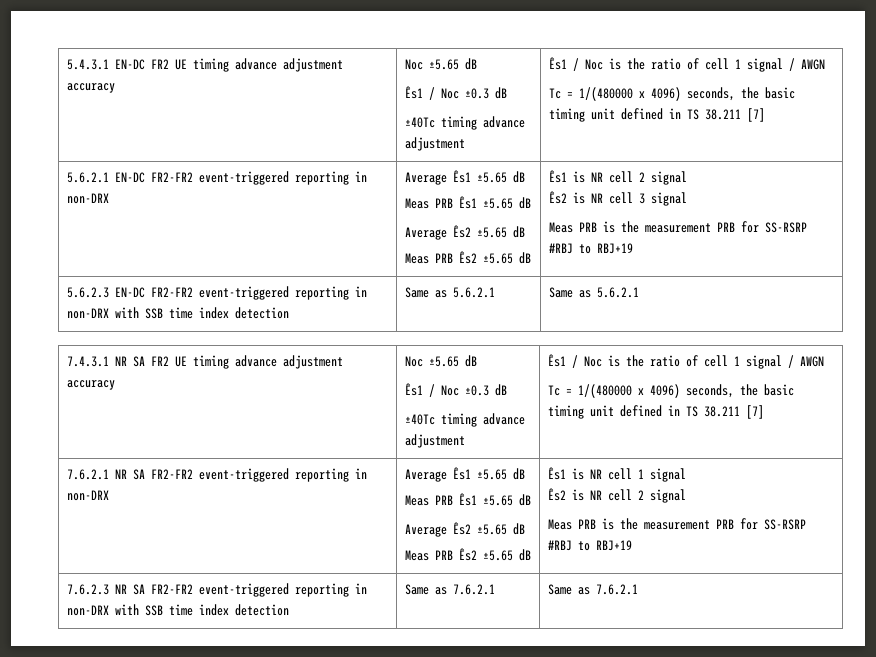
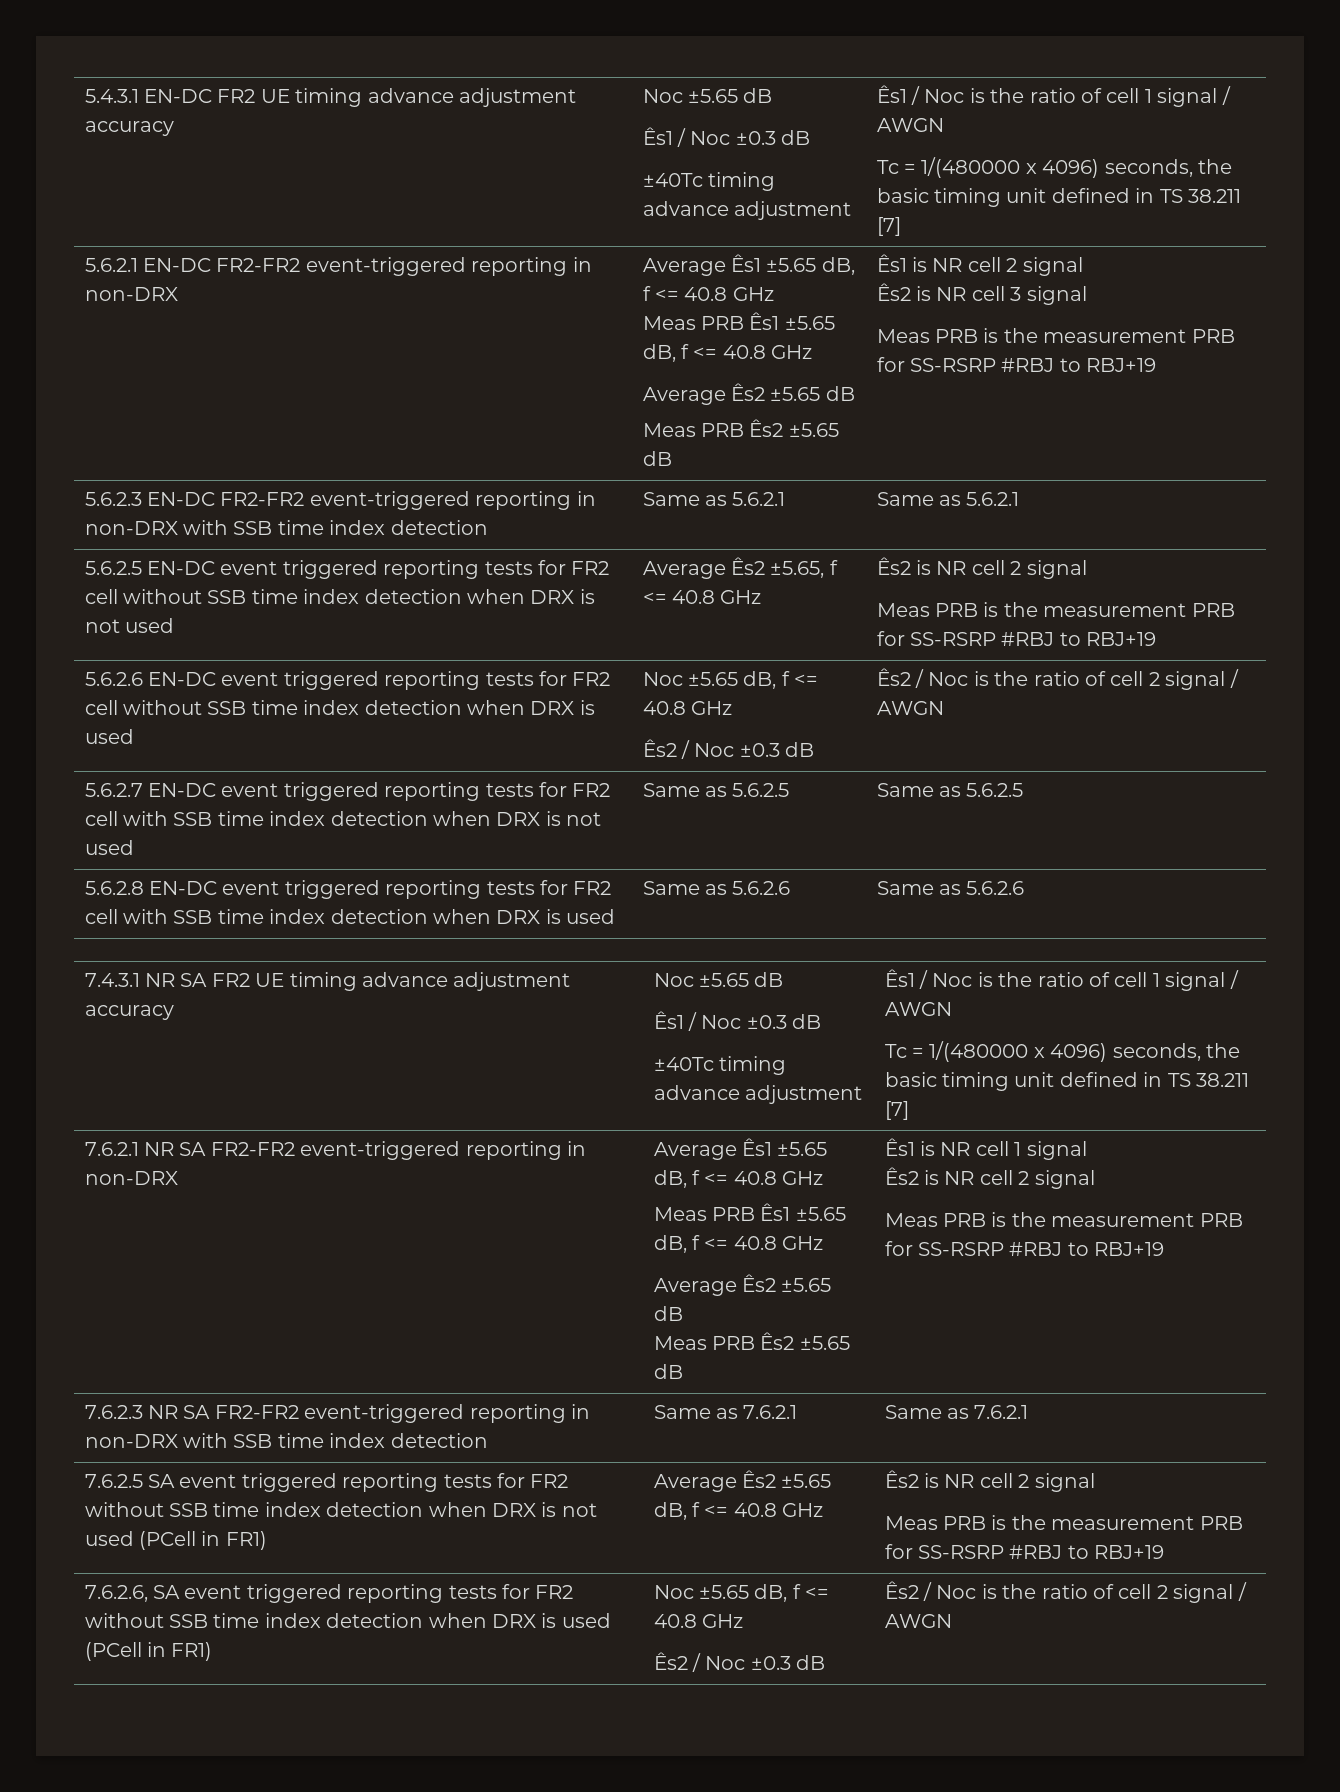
- 5.6.2.1 EN-DC FR2-FR2 event-triggered reporting in non-DRX | Average Ês1 ±5.65 dB
- Meas PRB Ês1 ±5.65 dB
+ 5.6.2.1 EN-DC FR2-FR2 event-triggered reporting in non-DRX | Average Ês1 ±5.65 dB, f <= 40.8 GHz
+ Meas PRB Ês1 ±5.65 dB, f <= 40.8 GHz
+ 5.6.2.5 EN-DC event triggered reporting tests for FR2 cell without SSB time index detection when DRX is not used | Average Ês2 ±5.65, f <= 40.8 GHz | Ês2 is NR cell 2 signal
+ Meas PRB is the measurement PRB for SS-RSRP #RBJ to RBJ+19
+ 5.6.2.6 EN-DC event triggered reporting tests for FR2 cell without SSB time index detection when DRX is used | Noc ±5.65 dB, f <= 40.8 GHz
+ Ês2 / Noc ±0.3 dB | Ês2 / Noc is the ratio of cell 2 signal / AWGN
+ 5.6.2.7 EN-DC event triggered reporting tests for FR2 cell with SSB time index detection when DRX is not used | Same as 5.6.2.5 | Same as 5.6.2.5
+ 5.6.2.8 EN-DC event triggered reporting tests for FR2 cell with SSB time index detection when DRX is used | Same as 5.6.2.6 | Same as 5.6.2.6
- 7.6.2.1 NR SA FR2-FR2 event-triggered reporting in non-DRX | Average Ês1 ±5.65 dB
- Meas PRB Ês1 ±5.65 dB
+ 7.6.2.1 NR SA FR2-FR2 event-triggered reporting in non-DRX | Average Ês1 ±5.65 dB, f <= 40.8 GHz
+ Meas PRB Ês1 ±5.65 dB, f <= 40.8 GHz
+ 7.6.2.5 SA event triggered reporting tests for FR2 without SSB time index detection when DRX is not used (PCell in FR1) | Average Ês2 ±5.65 dB, f <= 40.8 GHz | Ês2 is NR cell 2 signal
+ Meas PRB is the measurement PRB for SS-RSRP #RBJ to RBJ+19
+ 7.6.2.6, SA event triggered reporting tests for FR2 without SSB time index detection when DRX is used (PCell in FR1) | Noc ±5.65 dB, f <= 40.8 GHz
+ Ês2 / Noc ±0.3 dB | Ês2 / Noc is the ratio of cell 2 signal / AWGN

